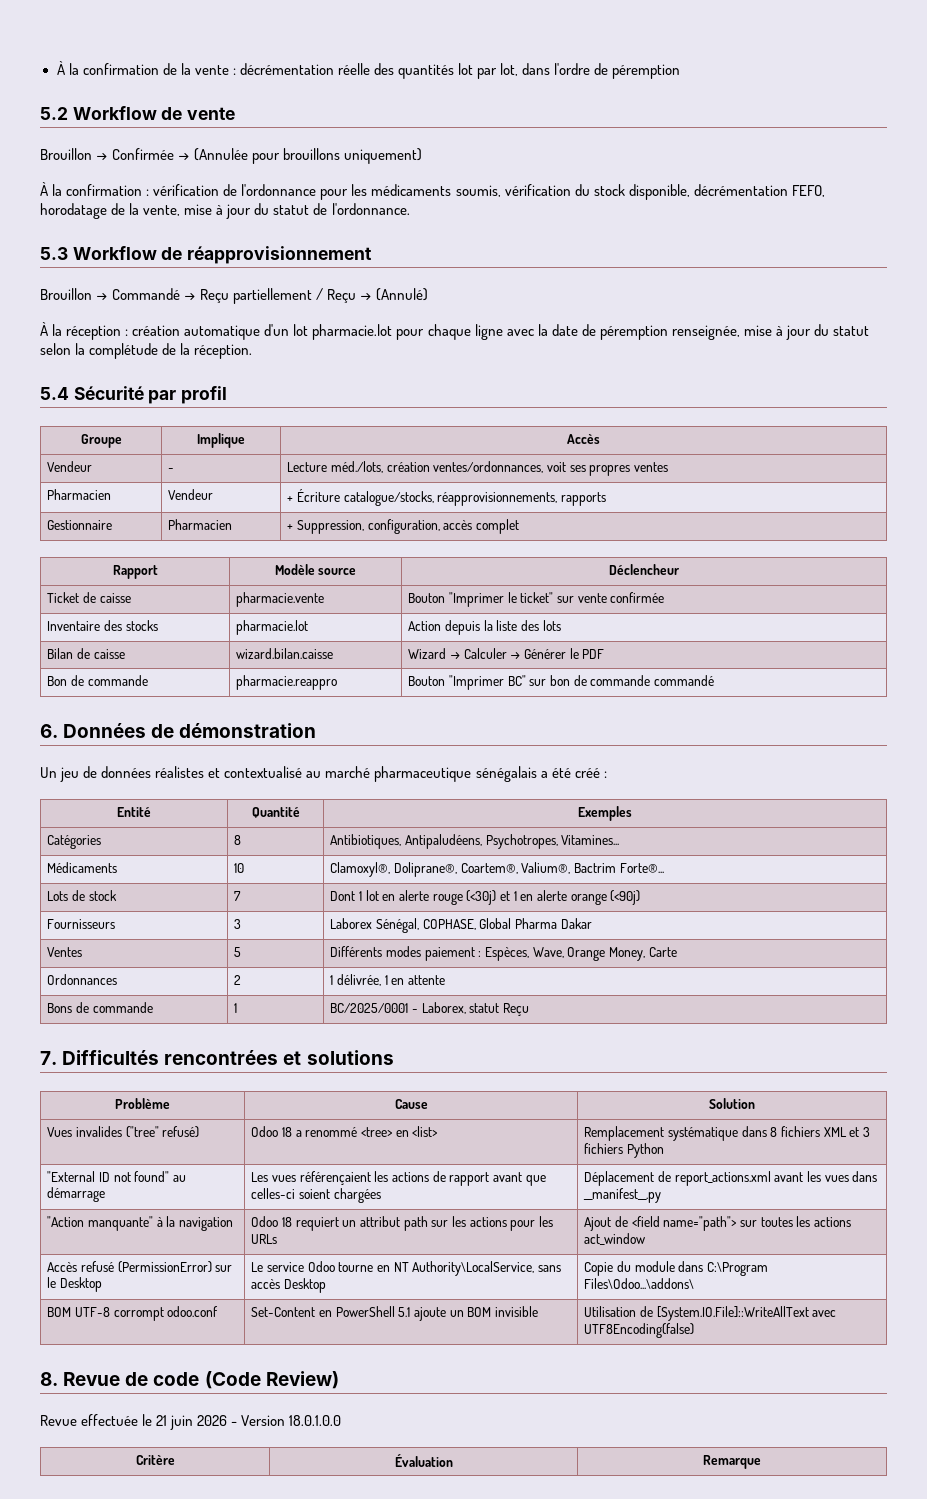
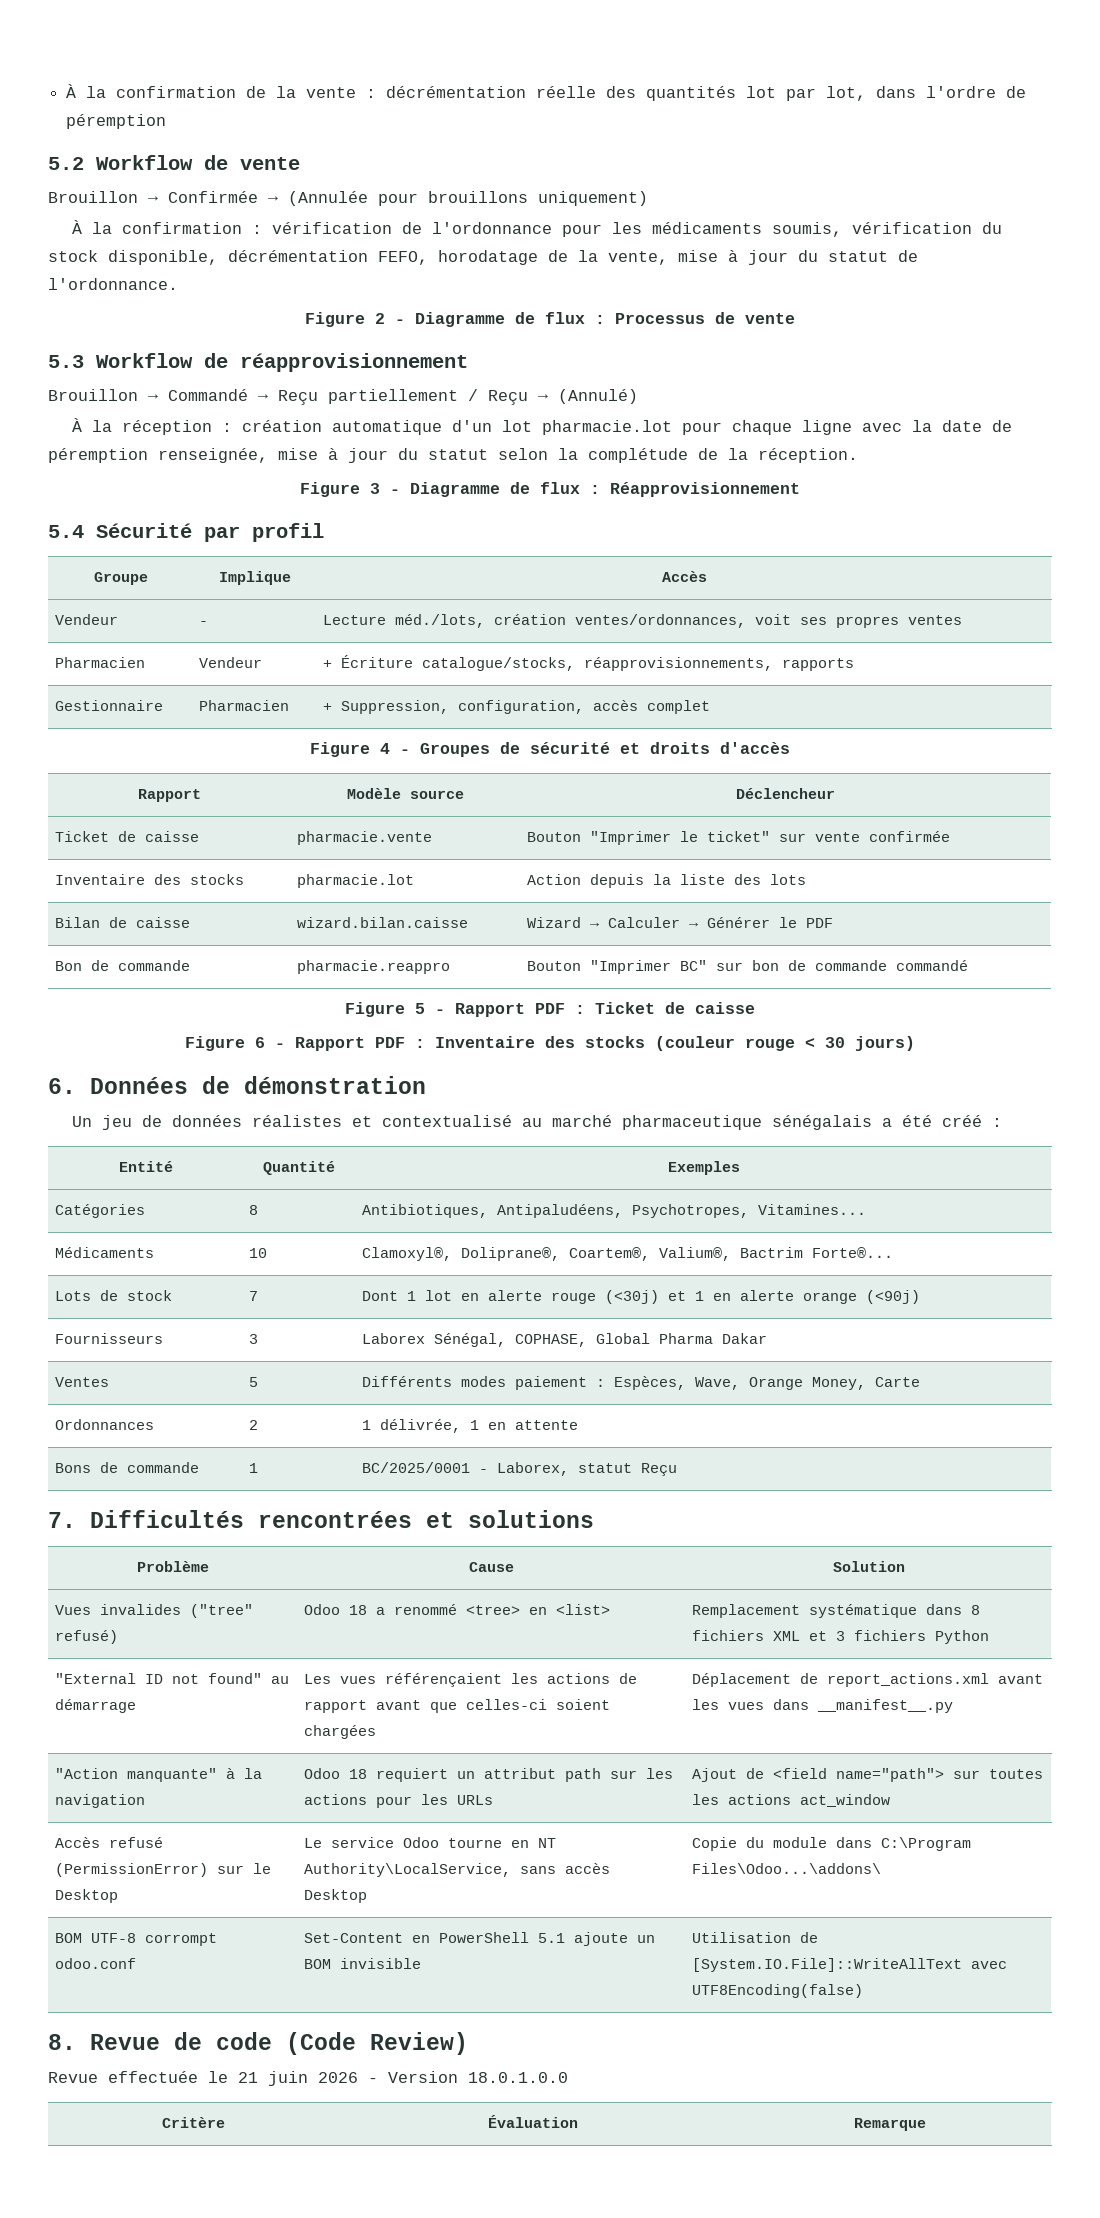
+ Figure 2 - Diagramme de flux : Processus de vente
+ Figure 3 - Diagramme de flux : Réapprovisionnement
+ Figure 4 - Groupes de sécurité et droits d'accès
+ Figure 5 - Rapport PDF : Ticket de caisse
+ Figure 6 - Rapport PDF : Inventaire des stocks (couleur rouge < 30 jours)

